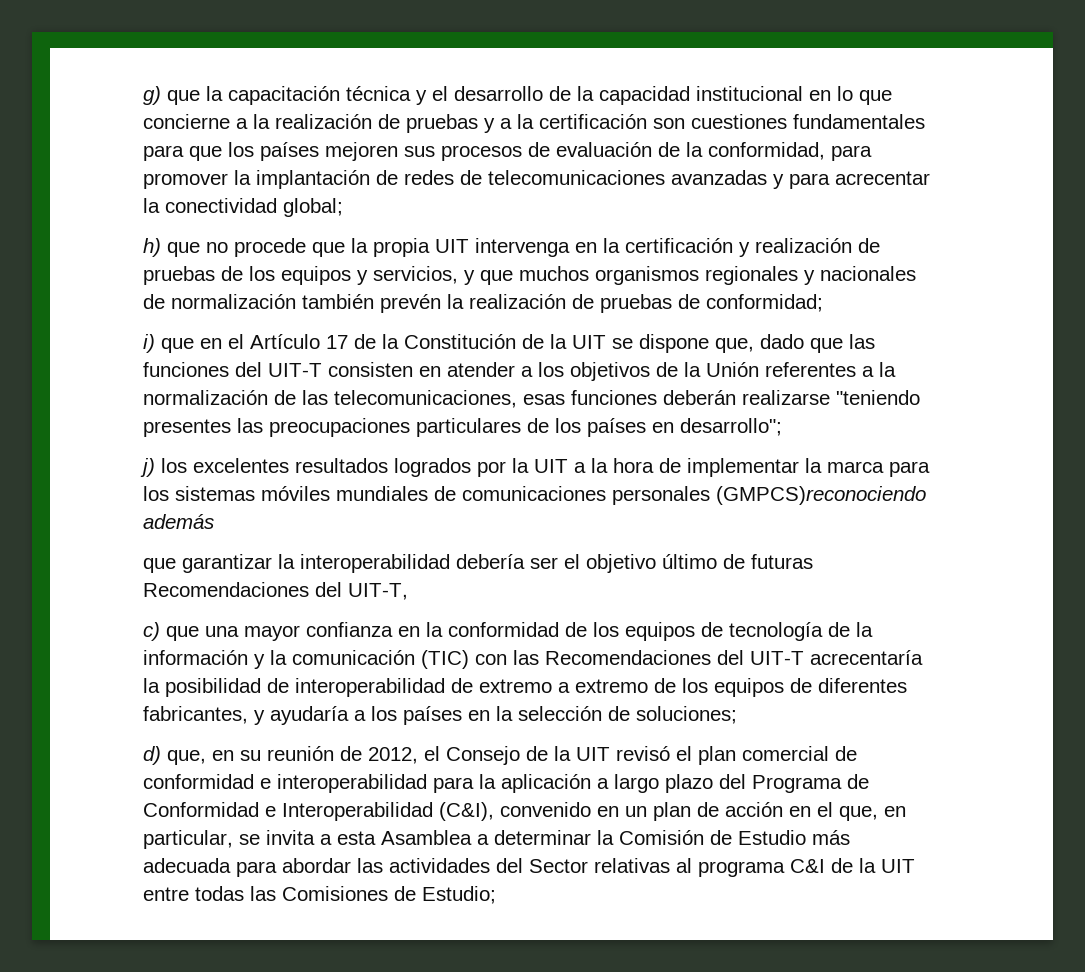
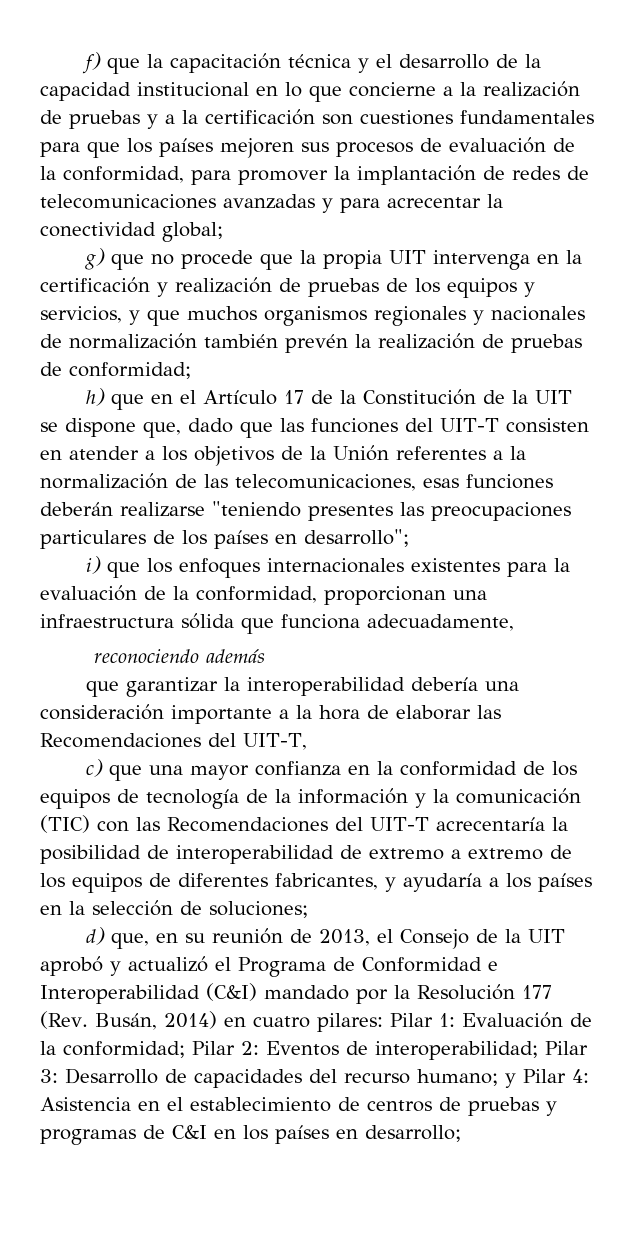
- g) que la capacitación técnica y el desarrollo de la capacidad institucional en lo que concierne a la realización de pruebas y a la certificación son cuestiones fundamentales para que los países mejoren sus procesos de evaluación de la conformidad, para promover la implantación de redes de telecomunicaciones avanzadas y para acrecentar la conectividad global;
+ f) que la capacitación técnica y el desarrollo de la capacidad institucional en lo que concierne a la realización de pruebas y a la certificación son cuestiones fundamentales para que los países mejoren sus procesos de evaluación de la conformidad, para promover la implantación de redes de telecomunicaciones avanzadas y para acrecentar la conectividad global;
- h) que no procede que la propia UIT intervenga en la certificación y realización de pruebas de los equipos y servicios, y que muchos organismos regionales y nacionales de normalización también prevén la realización de pruebas de conformidad;
+ g) que no procede que la propia UIT intervenga en la certificación y realización de pruebas de los equipos y servicios, y que muchos organismos regionales y nacionales de normalización también prevén la realización de pruebas de conformidad;
- i) que en el Artículo 17 de la Constitución de la UIT se dispone que, dado que las funciones del UIT-T consisten en atender a los objetivos de la Unión referentes a la normalización de las telecomunicaciones, esas funciones deberán realizarse "teniendo presentes las preocupaciones particulares de los países en desarrollo";
+ h) que en el Artículo 17 de la Constitución de la UIT se dispone que, dado que las funciones del UIT-T consisten en atender a los objetivos de la Unión referentes a la normalización de las telecomunicaciones, esas funciones deberán realizarse "teniendo presentes las preocupaciones particulares de los países en desarrollo";
- j) los excelentes resultados logrados por la UIT a la hora de implementar la marca para los sistemas móviles mundiales de comunicaciones personales (GMPCS)reconociendo además
+ i) que los enfoques internacionales existentes para la evaluación de la conformidad, proporcionan una infraestructura sólida que funciona adecuadamente,
+ reconociendo además
- que garantizar la interoperabilidad debería ser el objetivo último de futuras Recomendaciones del UIT-T,
+ que garantizar la interoperabilidad debería una consideración importante a la hora de elaborar las Recomendaciones del UIT-T,
- d) que, en su reunión de 2012, el Consejo de la UIT revisó el plan comercial de conformidad e interoperabilidad para la aplicación a largo plazo del Programa de Conformidad e Interoperabilidad (C&I), convenido en un plan de acción en el que, en particular, se invita a esta Asamblea a determinar la Comisión de Estudio más adecuada para abordar las actividades del Sector relativas al programa C&I de la UIT entre todas las Comisiones de Estudio;
+ d) que, en su reunión de 2013, el Consejo de la UIT aprobó y actualizó el Programa de Conformidad e Interoperabilidad (C&I) mandado por la Resolución 177 (Rev. Busán, 2014) en cuatro pilares: Pilar 1: Evaluación de la conformidad; Pilar 2: Eventos de interoperabilidad; Pilar 3: Desarrollo de capacidades del recurso humano; y Pilar 4: Asistencia en el establecimiento de centros de pruebas y programas de C&I en los países en desarrollo;

